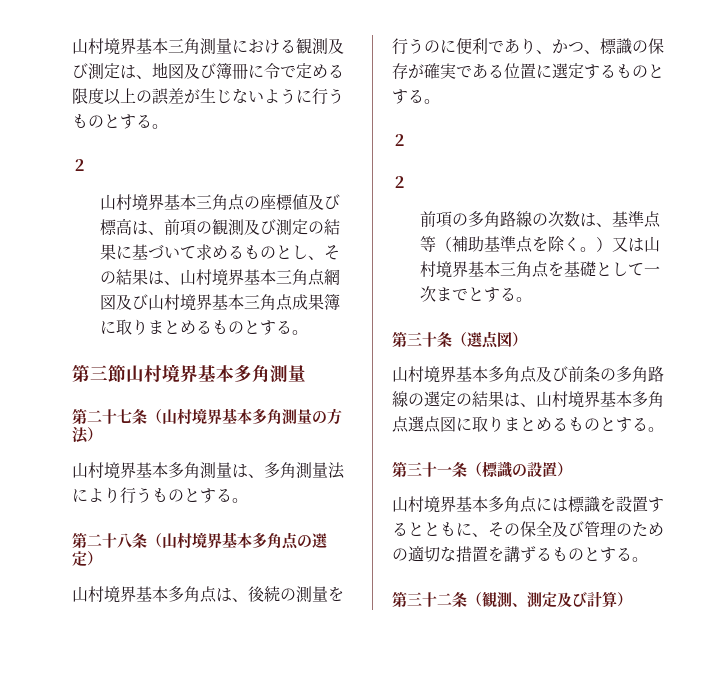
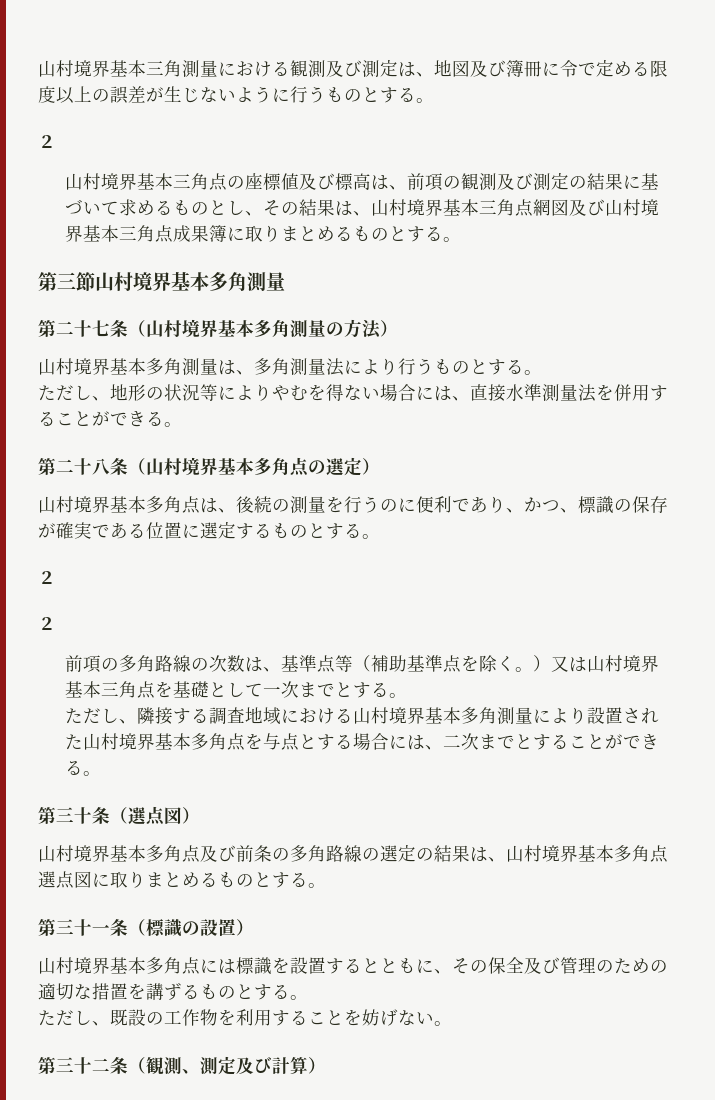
+ ただし、地形の状況等によりやむを得ない場合には、直接水準測量法を併用することができる。
+ ただし、隣接する調査地域における山村境界基本多角測量により設置された山村境界基本多角点を与点とする場合には、二次までとすることができる。
+ ただし、既設の工作物を利用することを妨げない。

